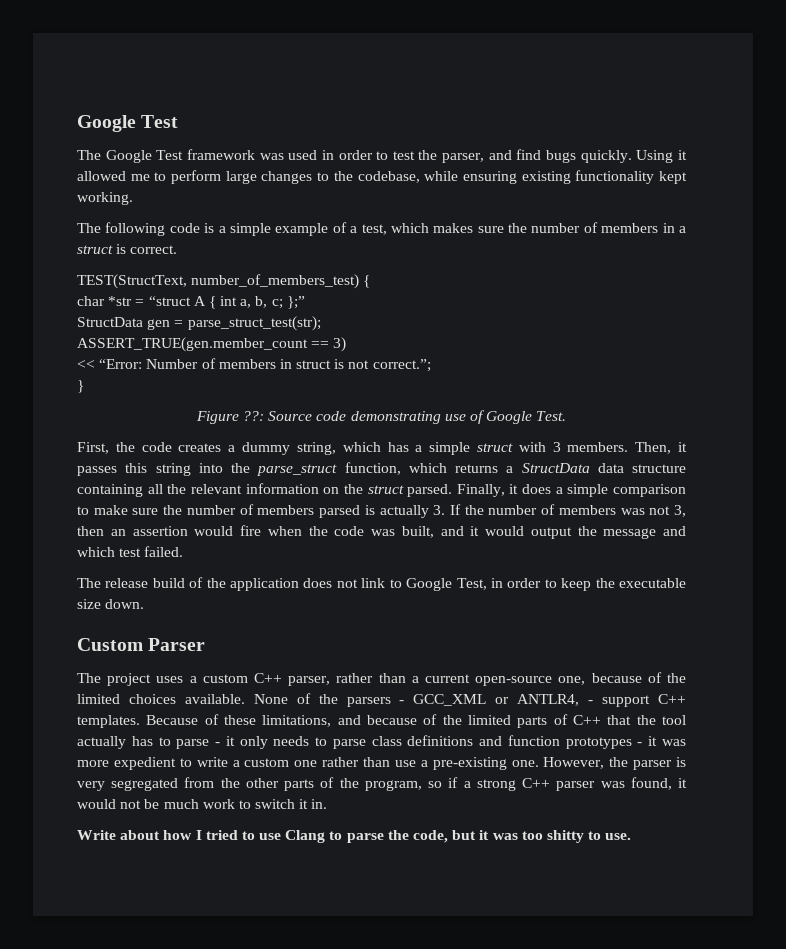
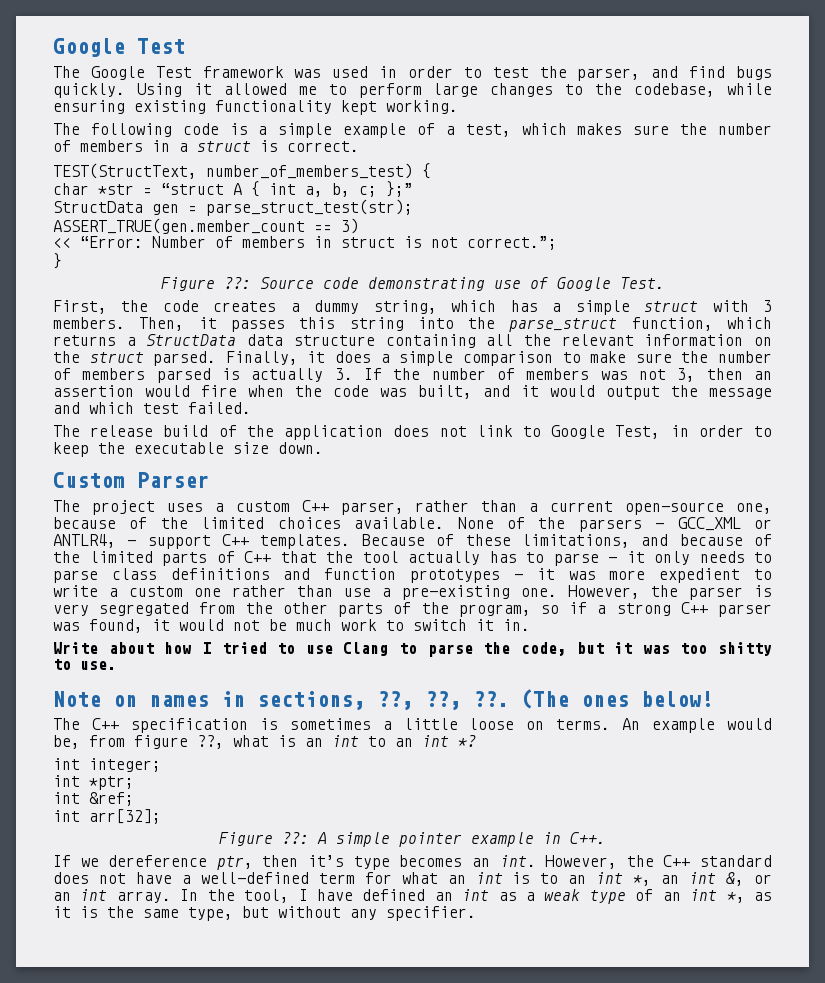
+ Note on names in sections, ??, ??, ??. (The ones below!
+ The C++ specification is sometimes a little loose on terms. An example would be, from figure ??, what is an int to an int *?
+ int integer;
+ int *ptr;
+ int &ref;
+ int arr[32];
+ Figure ??: A simple pointer example in C++.
+ If we dereference ptr, then it’s type becomes an int. However, the C++ standard does not have a well-defined term for what an int is to an int *, an int &, or an int array. In the tool, I have defined an int as a weak type of an int *, as it is the same type, but without any specifier.

